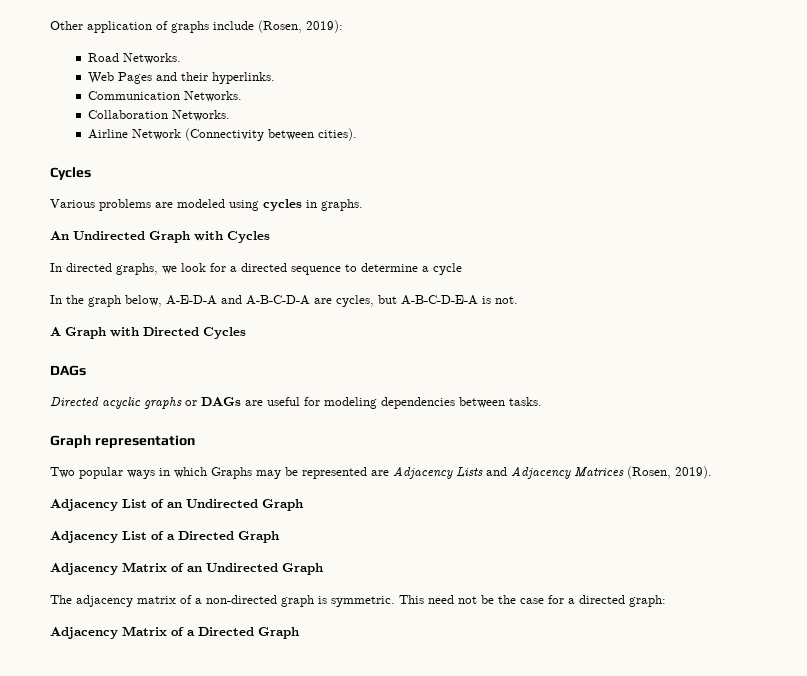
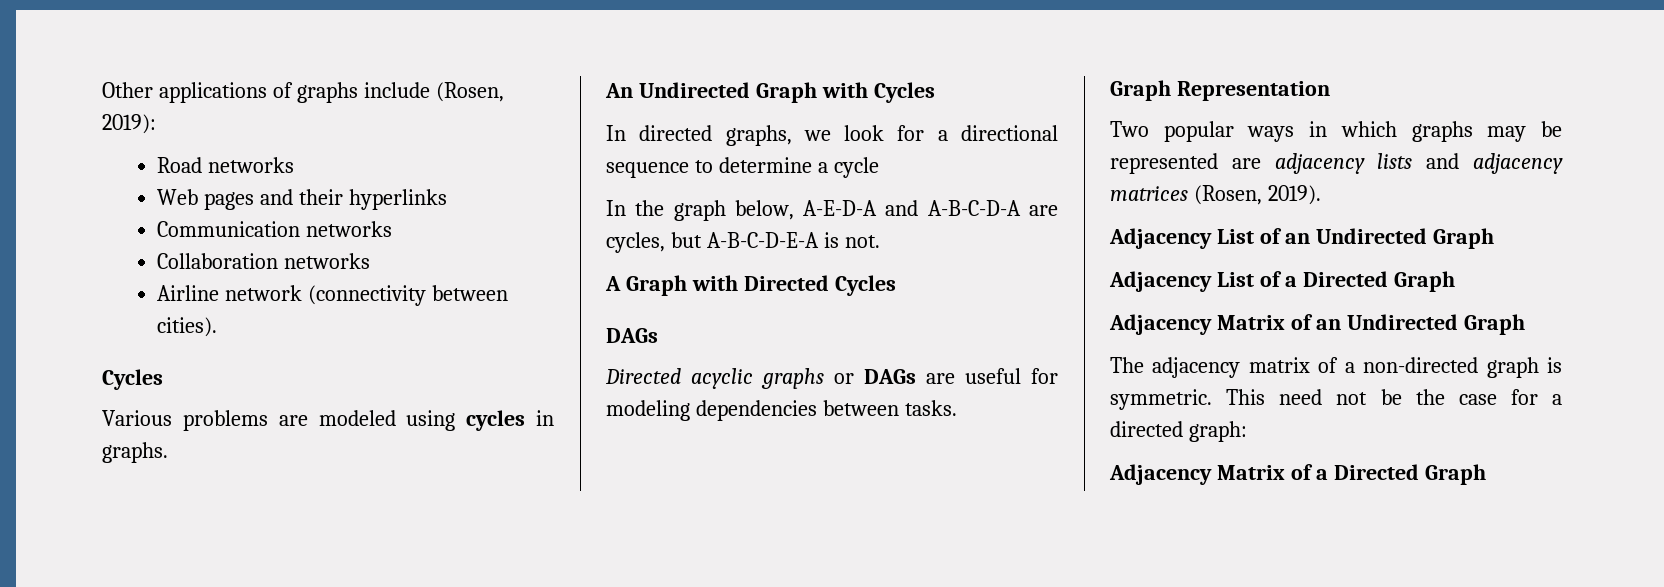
- Other application of graphs include (Rosen, 2019):
+ Other applications of graphs include (Rosen, 2019):
- Road Networks.
+ Road networks
- Web Pages and their hyperlinks.
+ Web pages and their hyperlinks
- Communication Networks.
+ Communication networks
- Collaboration Networks.
+ Collaboration networks
- Airline Network (Connectivity between cities).
+ Airline network (connectivity between cities).
- In directed graphs, we look for a directed sequence to determine a cycle
+ In directed graphs, we look for a directional sequence to determine a cycle
- Graph representation
+ Graph Representation
- Two popular ways in which Graphs may be represented are Adjacency Lists and Adjacency Matrices (Rosen, 2019).
+ Two popular ways in which graphs may be represented are adjacency lists and adjacency matrices (Rosen, 2019).

